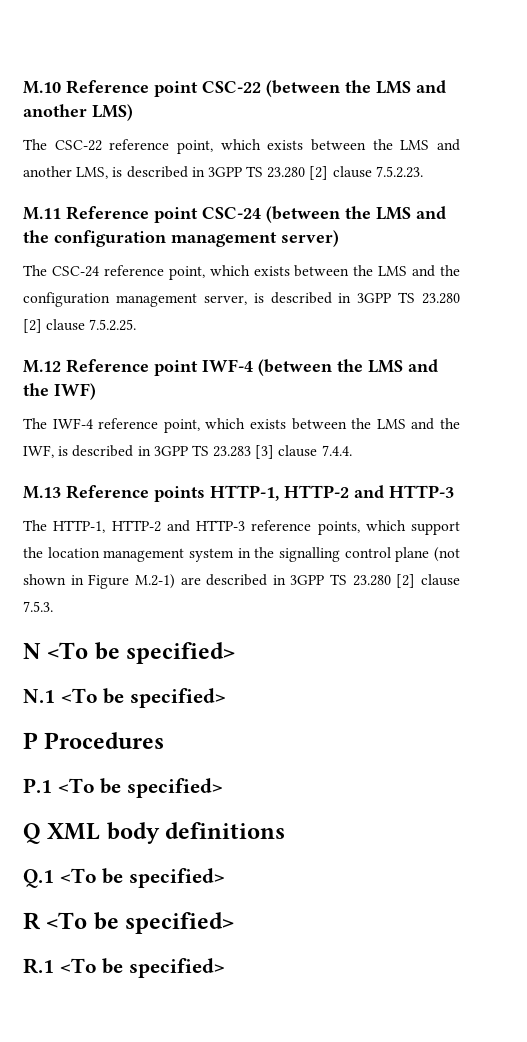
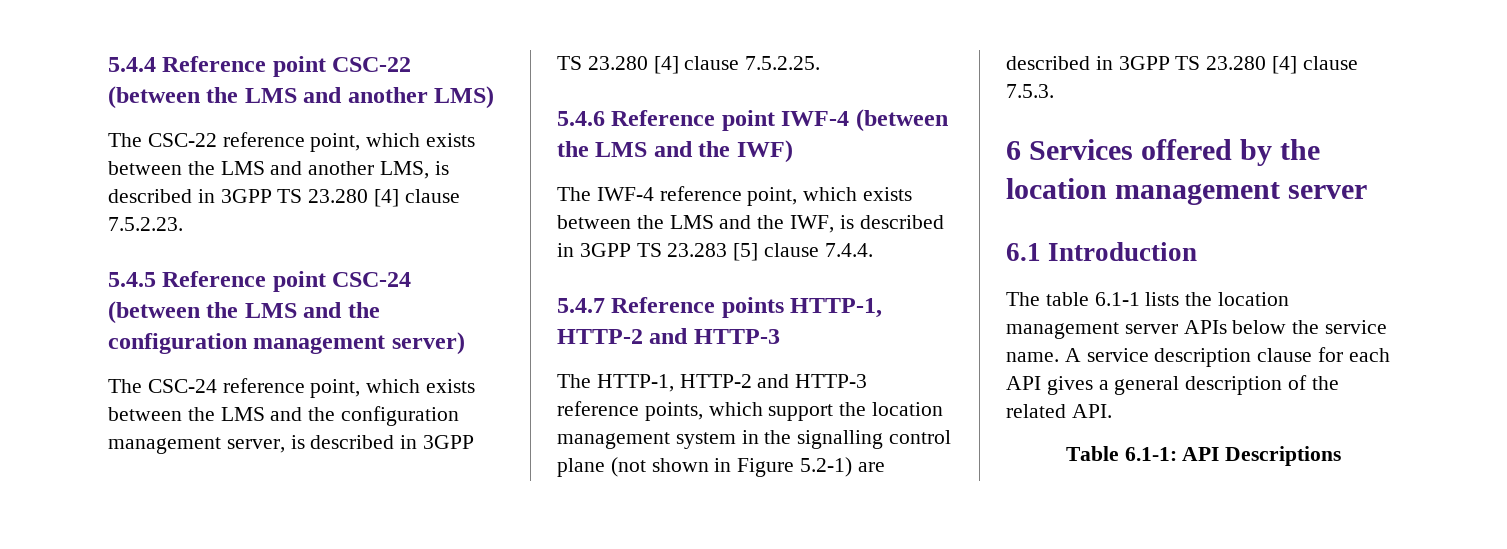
- M.10 Reference point CSC-22 (between the LMS and another LMS)
+ 5.4.4 Reference point CSC-22 (between the LMS and another LMS)
- The CSC-22 reference point, which exists between the LMS and another LMS, is described in 3GPP TS 23.280 [2] clause 7.5.2.23.
+ The CSC-22 reference point, which exists between the LMS and another LMS, is described in 3GPP TS 23.280 [4] clause 7.5.2.23.
- M.11 Reference point CSC-24 (between the LMS and the configuration management server)
+ 5.4.5 Reference point CSC-24 (between the LMS and the configuration management server)
- The CSC-24 reference point, which exists between the LMS and the configuration management server, is described in 3GPP TS 23.280 [2] clause 7.5.2.25.
+ The CSC-24 reference point, which exists between the LMS and the configuration management server, is described in 3GPP TS 23.280 [4] clause 7.5.2.25.
- M.12 Reference point IWF-4 (between the LMS and the IWF)
+ 5.4.6 Reference point IWF-4 (between the LMS and the IWF)
- The IWF-4 reference point, which exists between the LMS and the IWF, is described in 3GPP TS 23.283 [3] clause 7.4.4.
+ The IWF-4 reference point, which exists between the LMS and the IWF, is described in 3GPP TS 23.283 [5] clause 7.4.4.
- M.13 Reference points HTTP-1, HTTP-2 and HTTP-3
+ 5.4.7 Reference points HTTP-1, HTTP-2 and HTTP-3
- The HTTP-1, HTTP-2 and HTTP-3 reference points, which support the location management system in the signalling control plane (not shown in Figure M.2-1) are described in 3GPP TS 23.280 [2] clause 7.5.3.
+ The HTTP-1, HTTP-2 and HTTP-3 reference points, which support the location management system in the signalling control plane (not shown in Figure 5.2-1) are described in 3GPP TS 23.280 [4] clause 7.5.3.
- N <To be specified>
- N.1 <To be specified>
- P Procedures
- P.1 <To be specified>
- Q XML body definitions
- Q.1 <To be specified>
- R <To be specified>
- R.1 <To be specified>
+ 6 Services offered by the location management server
+ 6.1 Introduction
+ The table 6.1-1 lists the location management server APIs below the service name. A service description clause for each API gives a general description of the related API.
+ Table 6.1-1: API Descriptions

